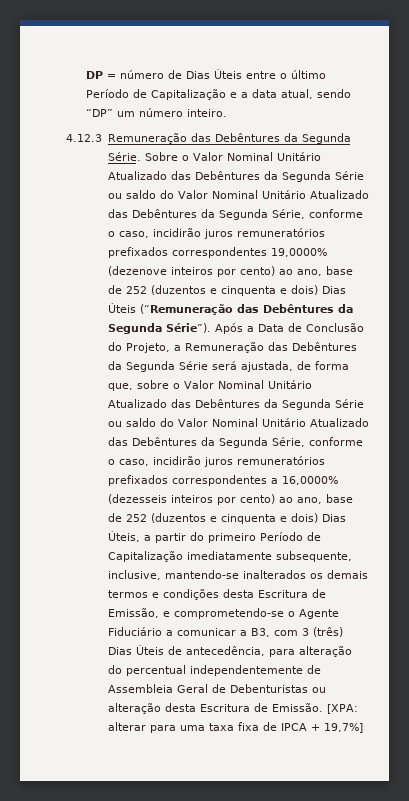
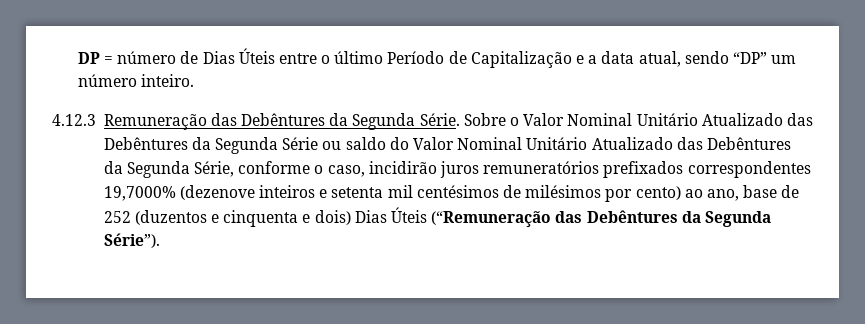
- Sobre o Valor Nominal Unitário Atualizado das Debêntures da Segunda Série ou saldo do Valor Nominal Unitário Atualizado das Debêntures da Segunda Série, conforme o caso, incidirão juros remuneratórios prefixados correspondentes 19,0000% (dezenove inteiros por cento) ao ano, base de 252 (duzentos e cinquenta e dois) Dias Úteis (“Remuneração das Debêntures da Segunda Série”). Após a Data de Conclusão do Projeto, a Remuneração das Debêntures da Segunda Série será ajustada, de forma que, sobre o Valor Nominal Unitário Atualizado das Debêntures da Segunda Série ou saldo do Valor Nominal Unitário Atualizado das Debêntures da Segunda Série, conforme o caso, incidirão juros remuneratórios prefixados correspondentes a 16,0000% (dezesseis inteiros por cento) ao ano, base de 252 (duzentos e cinquenta e dois) Dias Úteis, a partir do primeiro Período de Capitalização imediatamente subsequente, inclusive, mantendo-se inalterados os demais termos e condições desta Escritura de Emissão, e comprometendo-se o Agente Fiduciário a comunicar a B3, com 3 (três) Dias Úteis de antecedência, para alteração do percentual independentemente de Assembleia Geral de Debenturistas ou alteração desta Escritura de Emissão. [XPA: alterar para uma taxa fixa de IPCA + 19,7%]
+ Sobre o Valor Nominal Unitário Atualizado das Debêntures da Segunda Série ou saldo do Valor Nominal Unitário Atualizado das Debêntures da Segunda Série, conforme o caso, incidirão juros remuneratórios prefixados correspondentes 19,7000% (dezenove inteiros e setenta mil centésimos de milésimos por cento) ao ano, base de 252 (duzentos e cinquenta e dois) Dias Úteis (“Remuneração das Debêntures da Segunda Série”).

